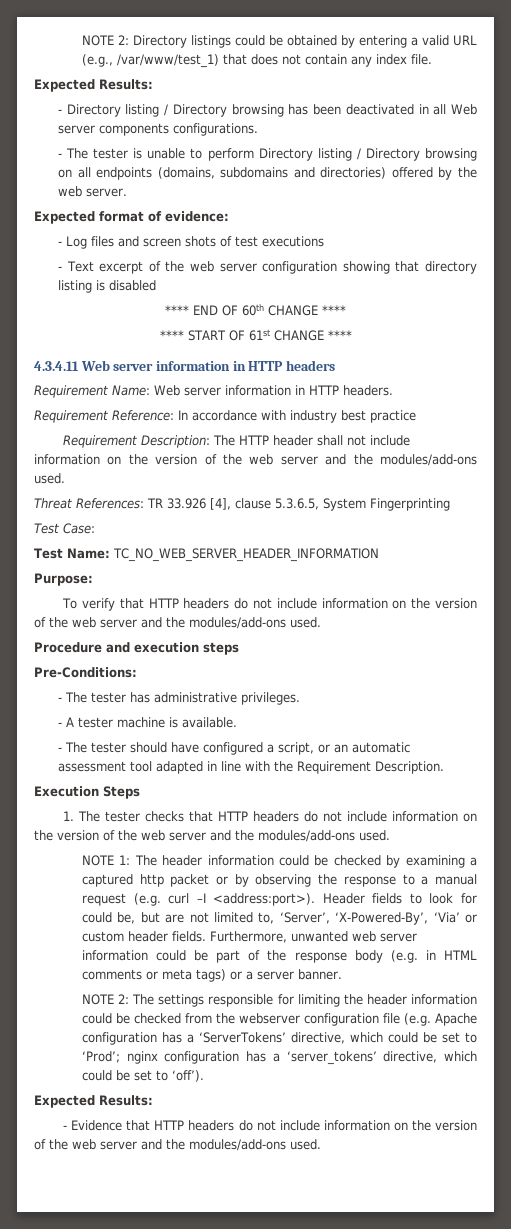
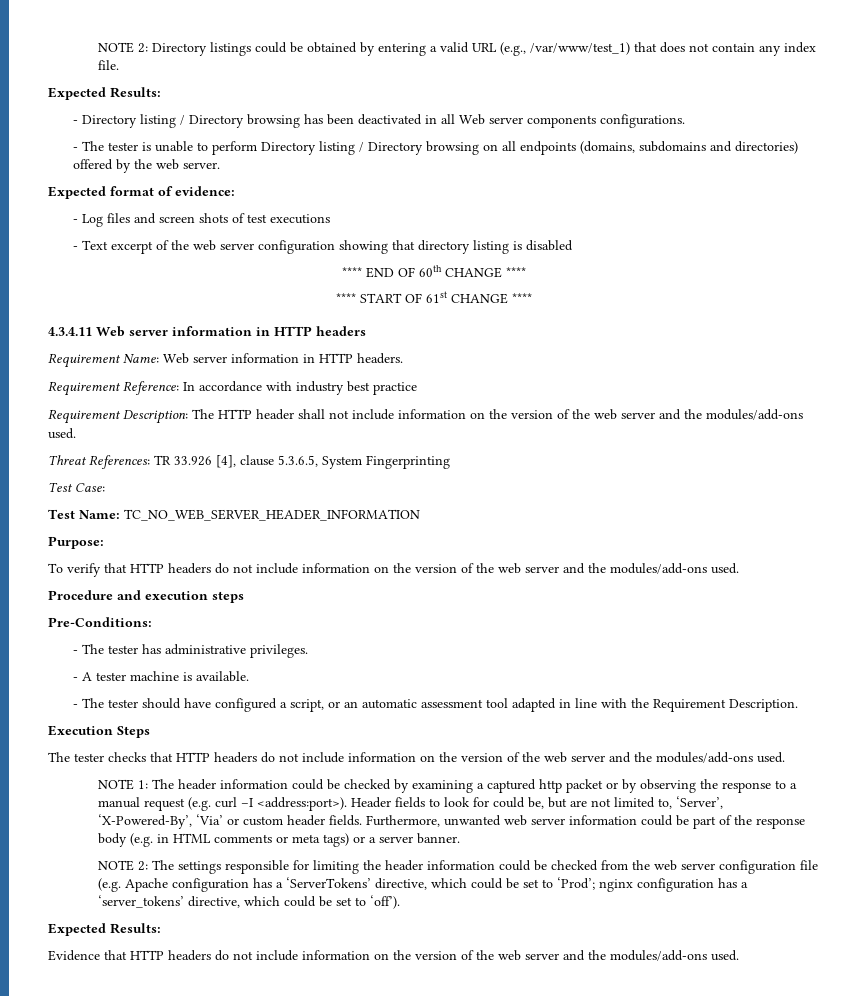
- 1. The tester checks that HTTP headers do not include information on the version of the web server and the modules/add-ons used.
+ The tester checks that HTTP headers do not include information on the version of the web server and the modules/add-ons used.
- NOTE 2: The settings responsible for limiting the header information could be checked from the webserver configuration file (e.g. Apache configuration has a ‘ServerTokens’ directive, which could be set to ‘Prod’; nginx configuration has a ‘server_tokens’ directive, which could be set to ‘off’).
+ NOTE 2: The settings responsible for limiting the header information could be checked from the web server configuration file (e.g. Apache configuration has a ‘ServerTokens’ directive, which could be set to ‘Prod’; nginx configuration has a ‘server_tokens’ directive, which could be set to ‘off’).
- - Evidence that HTTP headers do not include information on the version of the web server and the modules/add-ons used.
+ Evidence that HTTP headers do not include information on the version of the web server and the modules/add-ons used.

